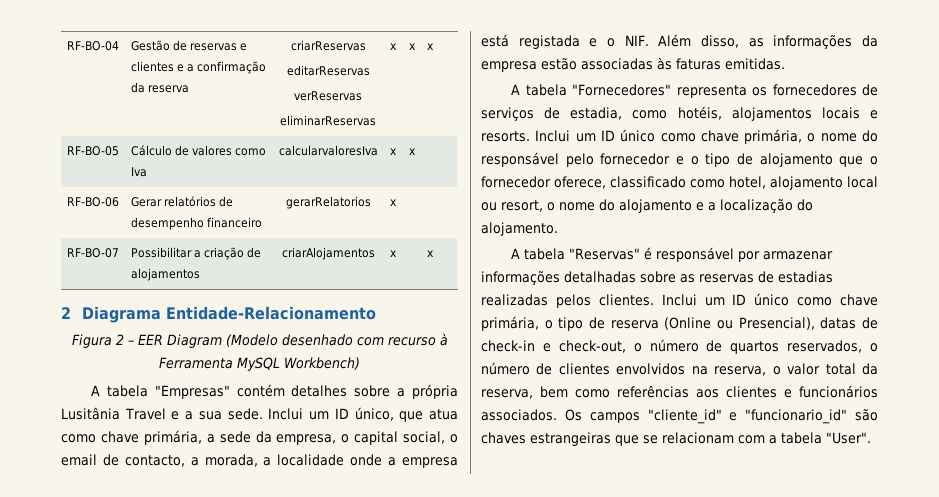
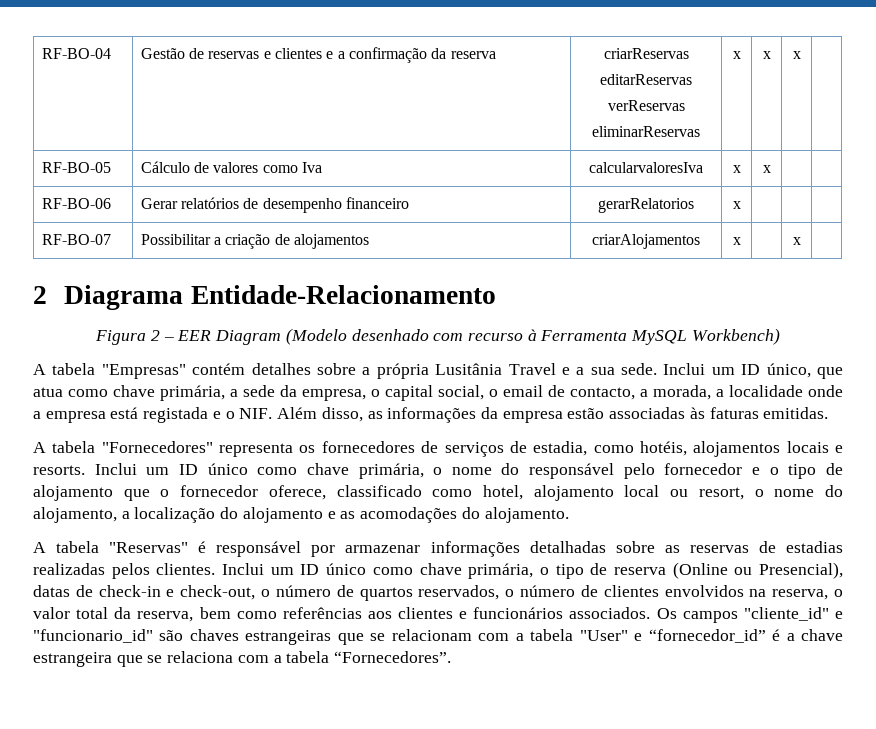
- Inclui um ID único como chave primária, o nome do responsável pelo fornecedor e o tipo de alojamento que o fornecedor oferece, classificado como hotel, alojamento local ou resort, o nome do alojamento e a localização do alojamento.
+ Inclui um ID único como chave primária, o nome do responsável pelo fornecedor e o tipo de alojamento que o fornecedor oferece, classificado como hotel, alojamento local ou resort, o nome do alojamento, a localização do alojamento e as acomodações do alojamento.
- Os campos "cliente_id" e "funcionario_id" são chaves estrangeiras que se relacionam com a tabela "User".
+ Os campos "cliente_id" e "funcionario_id" são chaves estrangeiras que se relacionam com a tabela "User" e “fornecedor_id” é a chave estrangeira que se relaciona com a tabela “Fornecedores”.

